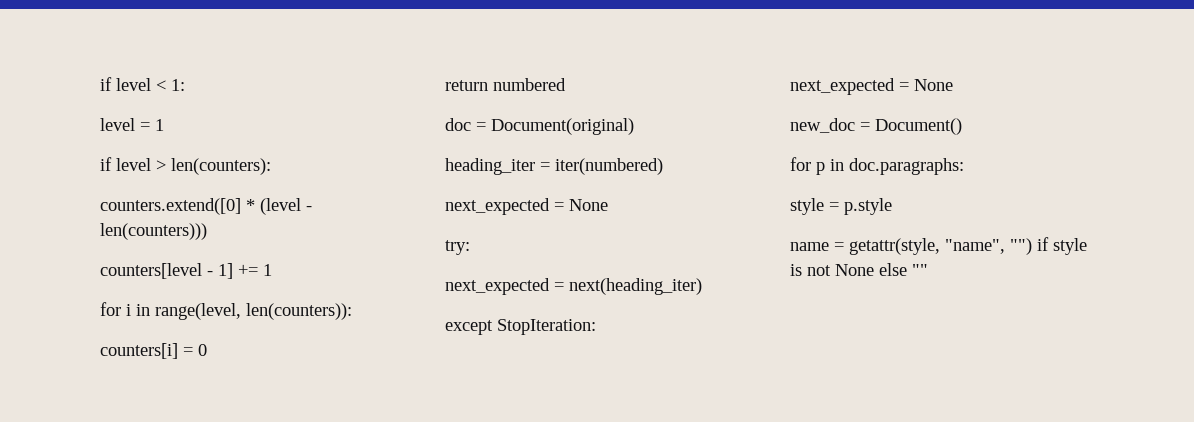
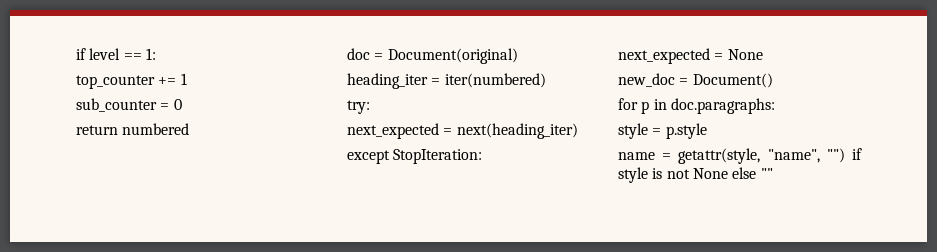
- if level < 1:
+ if level == 1:
- level = 1
- if level > len(counters):
- counters.extend([0] * (level - len(counters)))
- counters[level - 1] += 1
- for i in range(level, len(counters)):
- counters[i] = 0
+ top_counter += 1
+ sub_counter = 0
  heading_iter = iter(numbered)
- next_expected = None

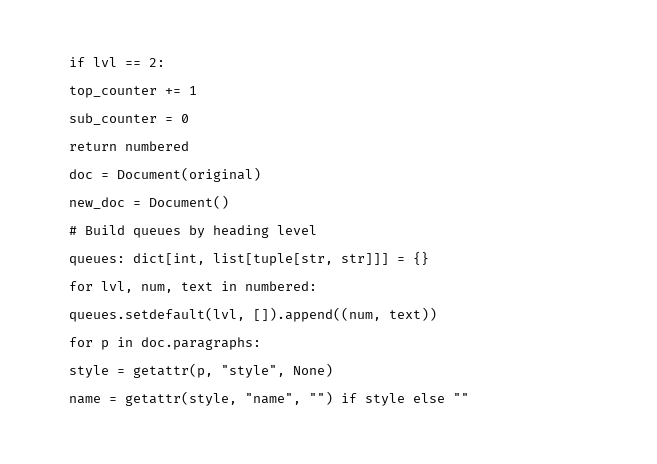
- if level == 1:
+ if lvl == 2:
- heading_iter = iter(numbered)
- try:
- next_expected = next(heading_iter)
- except StopIteration:
- next_expected = None
  new_doc = Document()
+ # Build queues by heading level
+ queues: dict[int, list[tuple[str, str]]] = {}
+ for lvl, num, text in numbered:
+ queues.setdefault(lvl, []).append((num, text))
- style = p.style
+ style = getattr(p, "style", None)
- name = getattr(style, "name", "") if style is not None else ""
+ name = getattr(style, "name", "") if style else ""

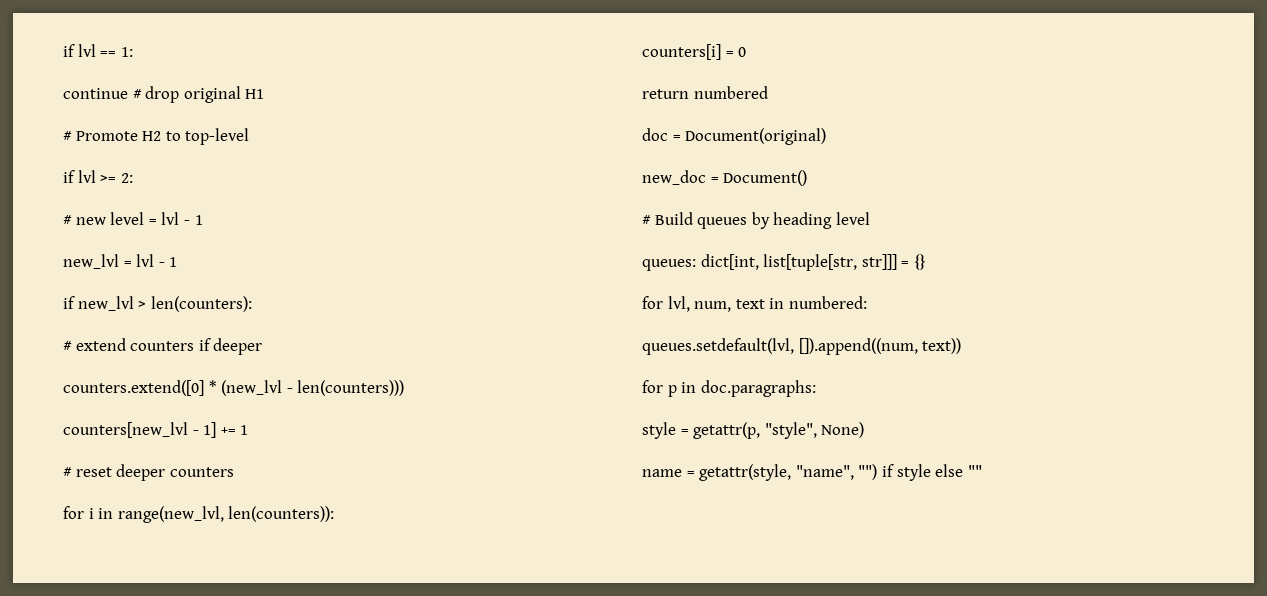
- if lvl == 2:
- top_counter += 1
- sub_counter = 0
+ if lvl == 1:
+ continue # drop original H1
+ # Promote H2 to top-level
+ if lvl >= 2:
+ # new level = lvl - 1
+ new_lvl = lvl - 1
+ if new_lvl > len(counters):
+ # extend counters if deeper
+ counters.extend([0] * (new_lvl - len(counters)))
+ counters[new_lvl - 1] += 1
+ # reset deeper counters
+ for i in range(new_lvl, len(counters)):
+ counters[i] = 0

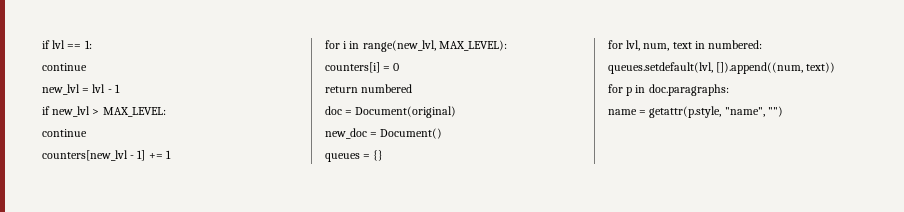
  if lvl == 1:
- continue # drop original H1
- # Promote H2 to top-level
- if lvl >= 2:
- # new level = lvl - 1
+ continue
- if new_lvl > len(counters):
- # extend counters if deeper
- counters.extend([0] * (new_lvl - len(counters)))
+ if new_lvl > MAX_LEVEL:
+ continue
- # reset deeper counters
- for i in range(new_lvl, len(counters)):
+ for i in range(new_lvl, MAX_LEVEL):
- # Build queues by heading level
- queues: dict[int, list[tuple[str, str]]] = {}
+ queues = {}
- style = getattr(p, "style", None)
- name = getattr(style, "name", "") if style else ""
+ name = getattr(p.style, "name", "")

